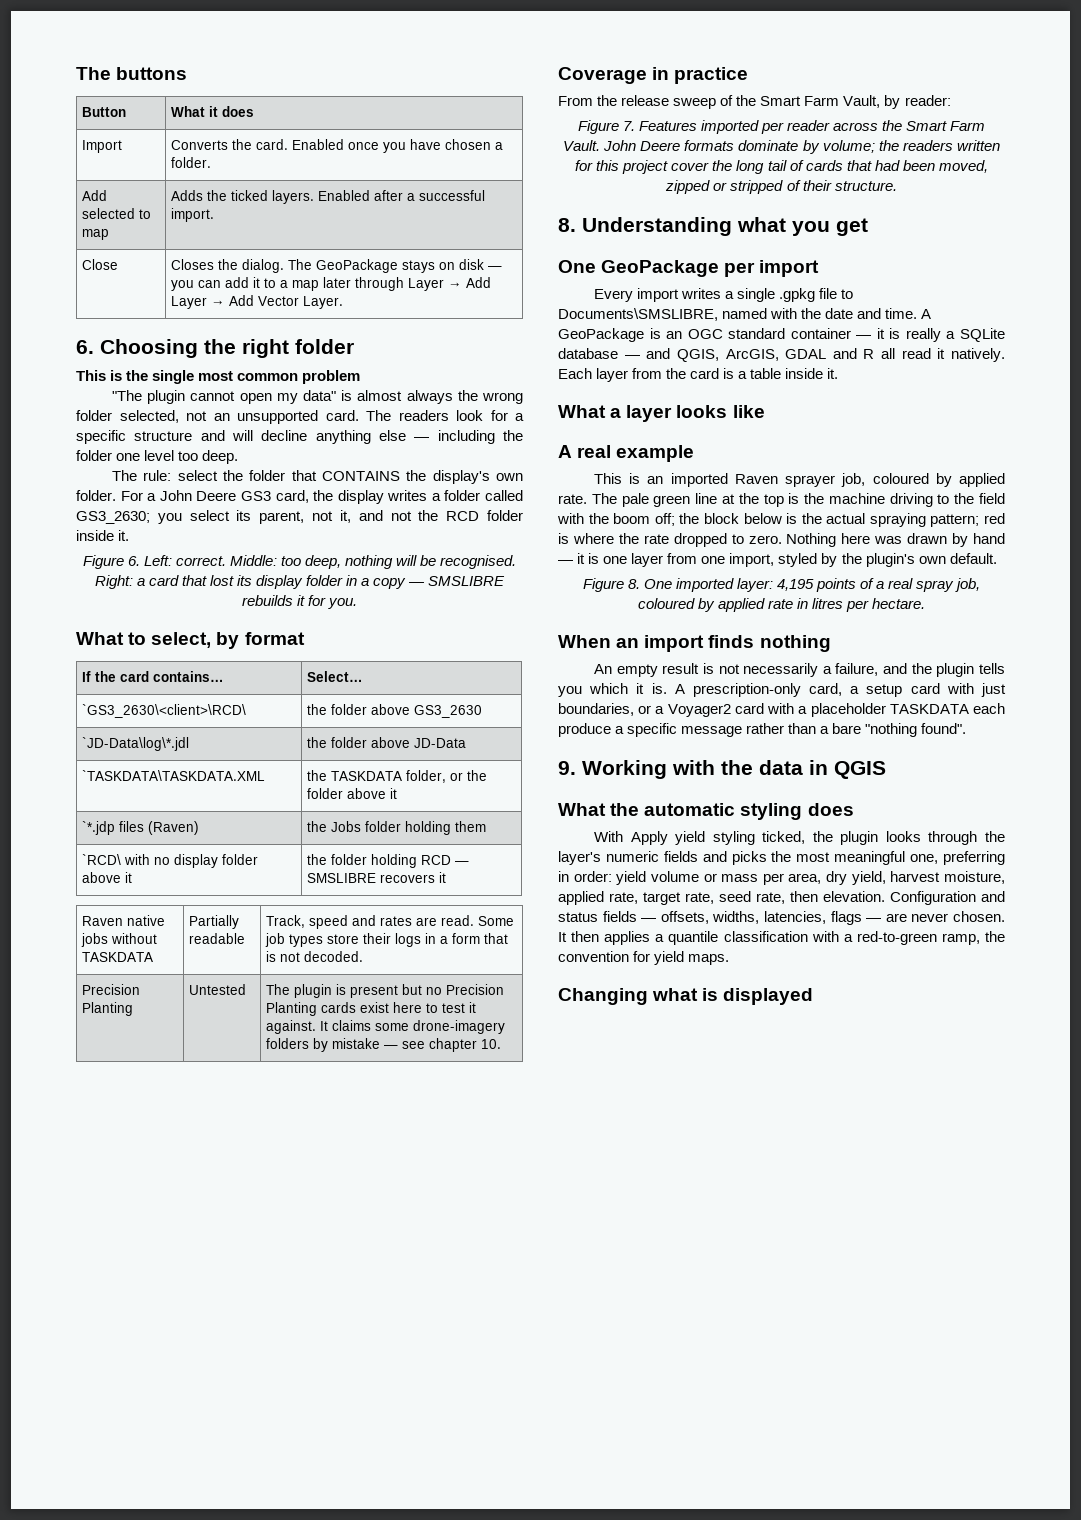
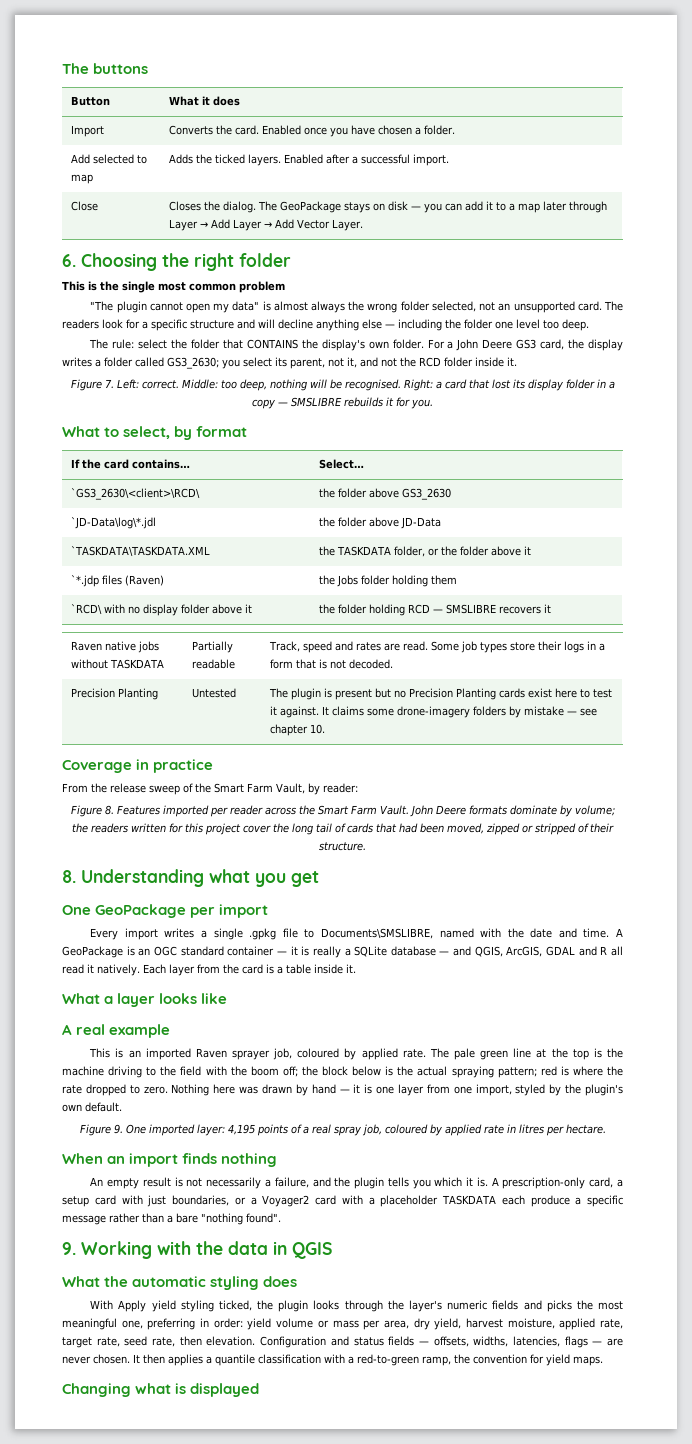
- Figure 6. Left: correct.
+ Figure 7. Left: correct.
- Figure 7. Features imported per reader across the Smart Farm Vault.
+ Figure 8. Features imported per reader across the Smart Farm Vault.
- Figure 8. One imported layer: 4,195 points of a real spray job, coloured by applied rate in litres per hectare.
+ Figure 9. One imported layer: 4,195 points of a real spray job, coloured by applied rate in litres per hectare.

